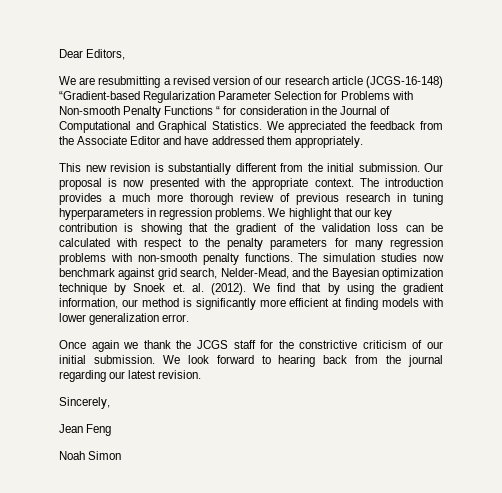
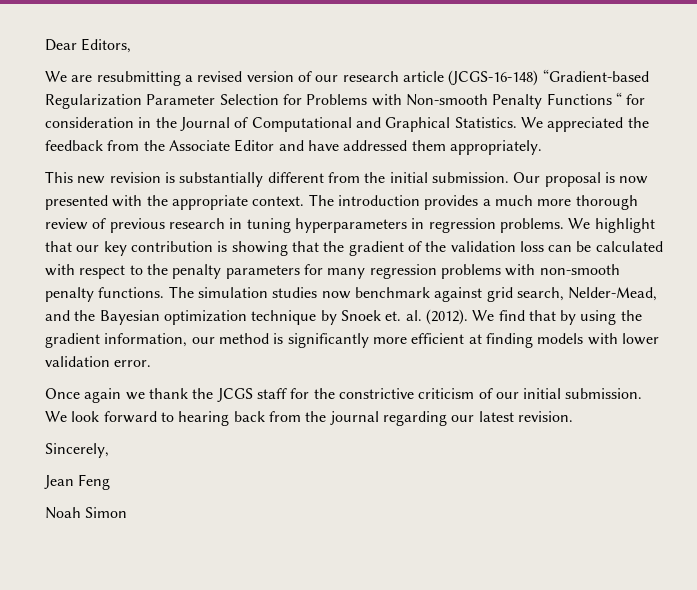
- We find that by using the gradient information, our method is significantly more efficient at finding models with lower generalization error.
+ We find that by using the gradient information, our method is significantly more efficient at finding models with lower validation error.

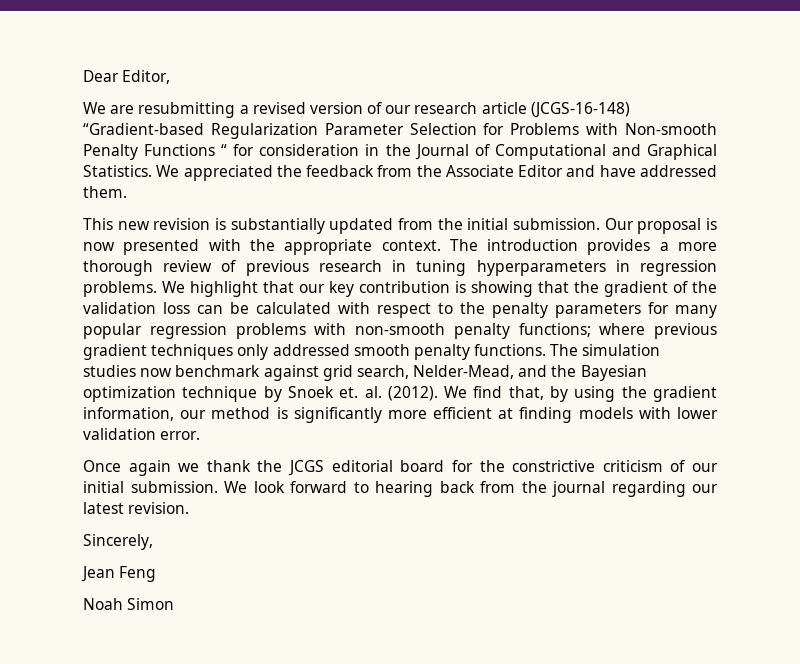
- Dear Editors,
+ Dear Editor,
- We appreciated the feedback from the Associate Editor and have addressed them appropriately.
+ We appreciated the feedback from the Associate Editor and have addressed them.
- This new revision is substantially different from the initial submission.
+ This new revision is substantially updated from the initial submission.
- The introduction provides a much more thorough review of previous research in tuning hyperparameters in regression problems.
+ The introduction provides a more thorough review of previous research in tuning hyperparameters in regression problems.
- We highlight that our key contribution is showing that the gradient of the validation loss can be calculated with respect to the penalty parameters for many regression problems with non-smooth penalty functions.
+ We highlight that our key contribution is showing that the gradient of the validation loss can be calculated with respect to the penalty parameters for many popular regression problems with non-smooth penalty functions; where previous gradient techniques only addressed smooth penalty functions.
- We find that by using the gradient information, our method is significantly more efficient at finding models with lower validation error.
+ We find that, by using the gradient information, our method is significantly more efficient at finding models with lower validation error.
- Once again we thank the JCGS staff for the constrictive criticism of our initial submission.
+ Once again we thank the JCGS editorial board for the constrictive criticism of our initial submission.

